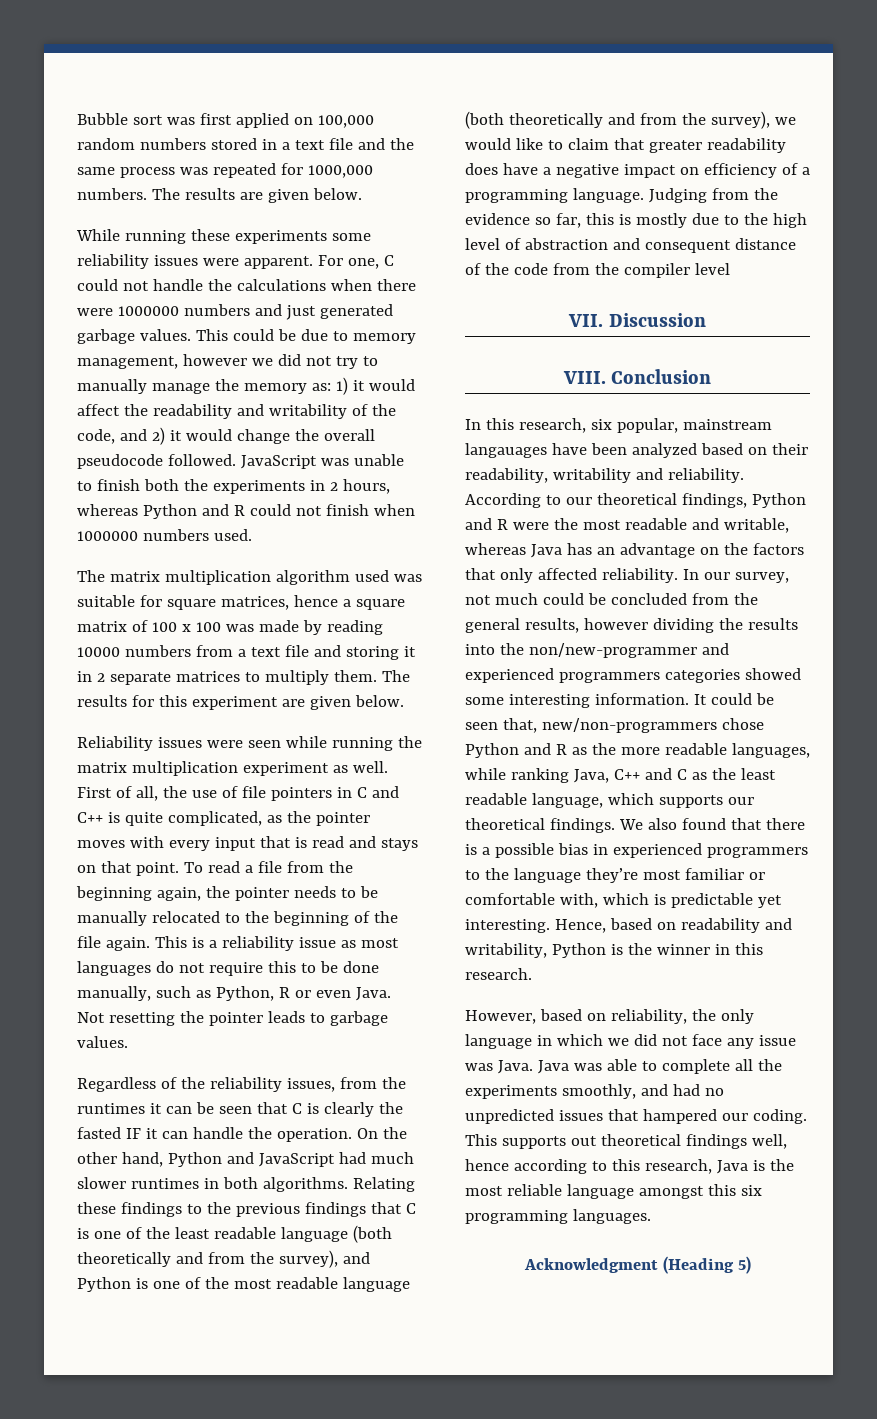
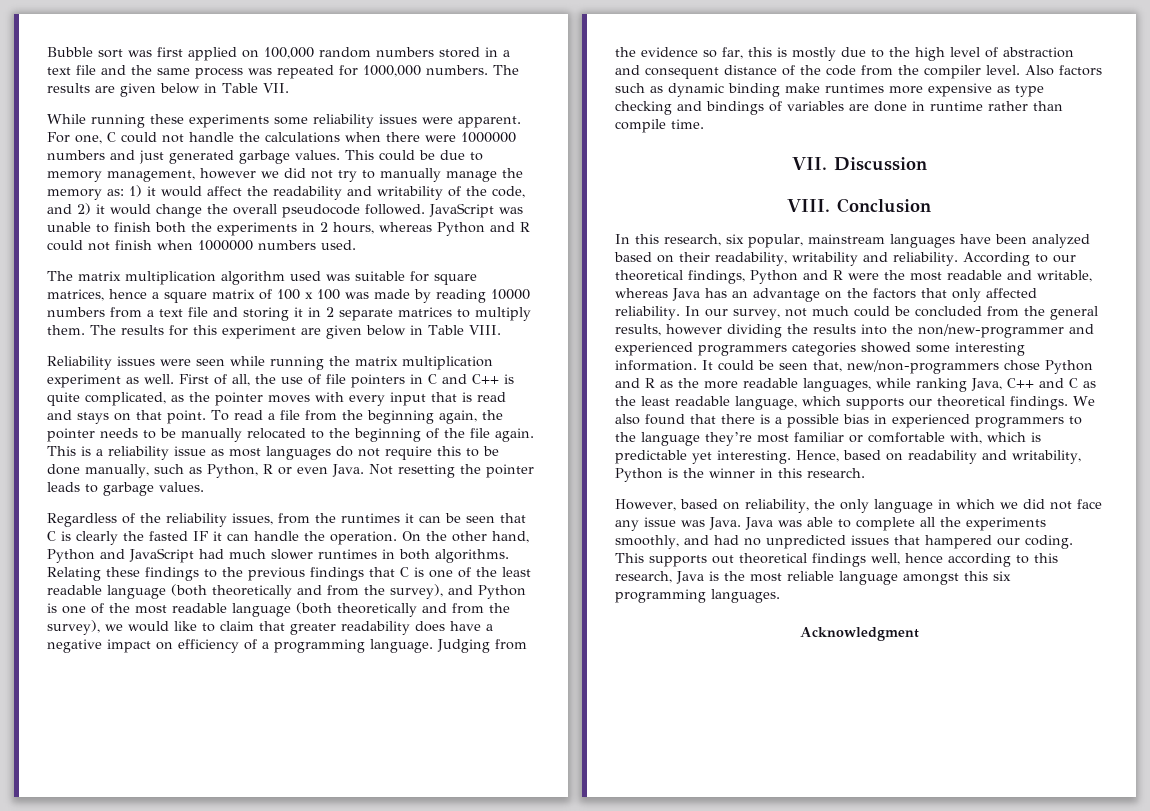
- The results are given below.
+ The results are given below in Table VII.
- The results for this experiment are given below.
+ The results for this experiment are given below in Table VIII.
- Judging from the evidence so far, this is mostly due to the high level of abstraction and consequent distance of the code from the compiler level
+ Judging from the evidence so far, this is mostly due to the high level of abstraction and consequent distance of the code from the compiler level. Also factors such as dynamic binding make runtimes more expensive as type checking and bindings of variables are done in runtime rather than compile time.
- In this research, six popular, mainstream langauages have been analyzed based on their readability, writability and reliability.
+ In this research, six popular, mainstream languages have been analyzed based on their readability, writability and reliability.
- Acknowledgment (Heading 5)
+ Acknowledgment

